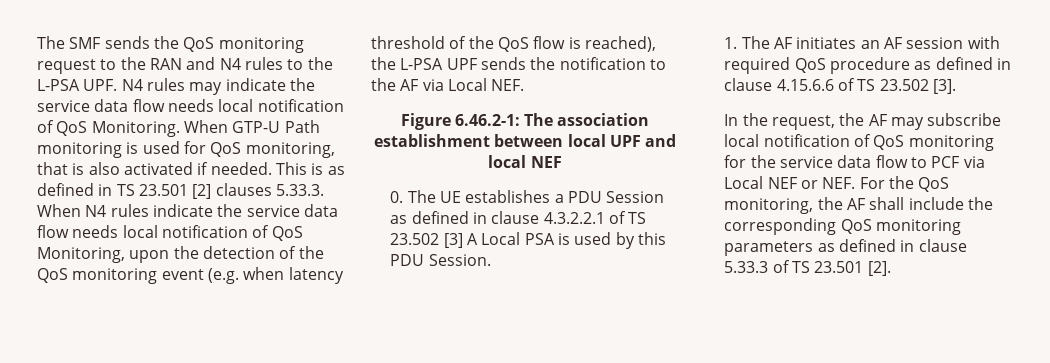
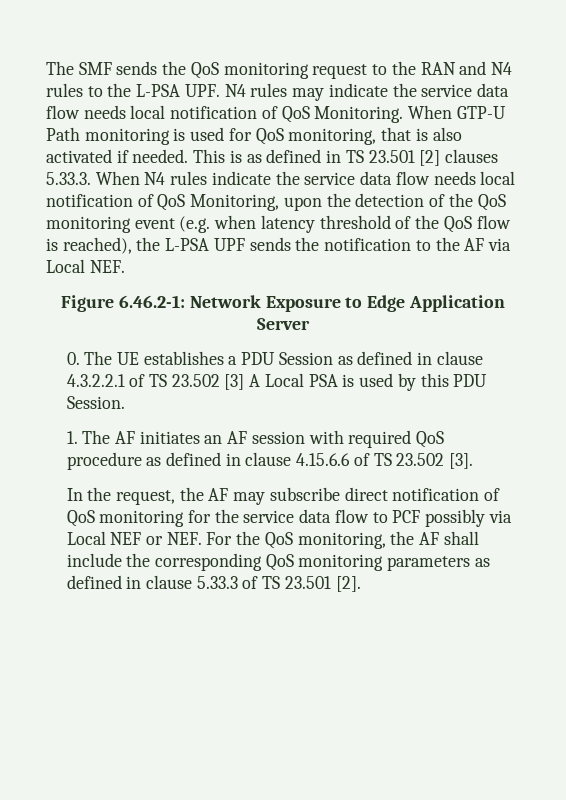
- Figure 6.46.2-1: The association establishment between local UPF and local NEF
+ Figure 6.46.2-1: Network Exposure to Edge Application Server
- In the request, the AF may subscribe local notification of QoS monitoring for the service data flow to PCF via Local NEF or NEF. For the QoS monitoring, the AF shall include the corresponding QoS monitoring parameters as defined in clause 5.33.3 of TS 23.501 [2].
+ In the request, the AF may subscribe direct notification of QoS monitoring for the service data flow to PCF possibly via Local NEF or NEF. For the QoS monitoring, the AF shall include the corresponding QoS monitoring parameters as defined in clause 5.33.3 of TS 23.501 [2].

